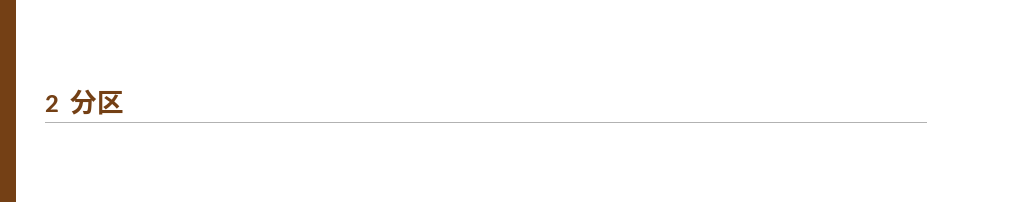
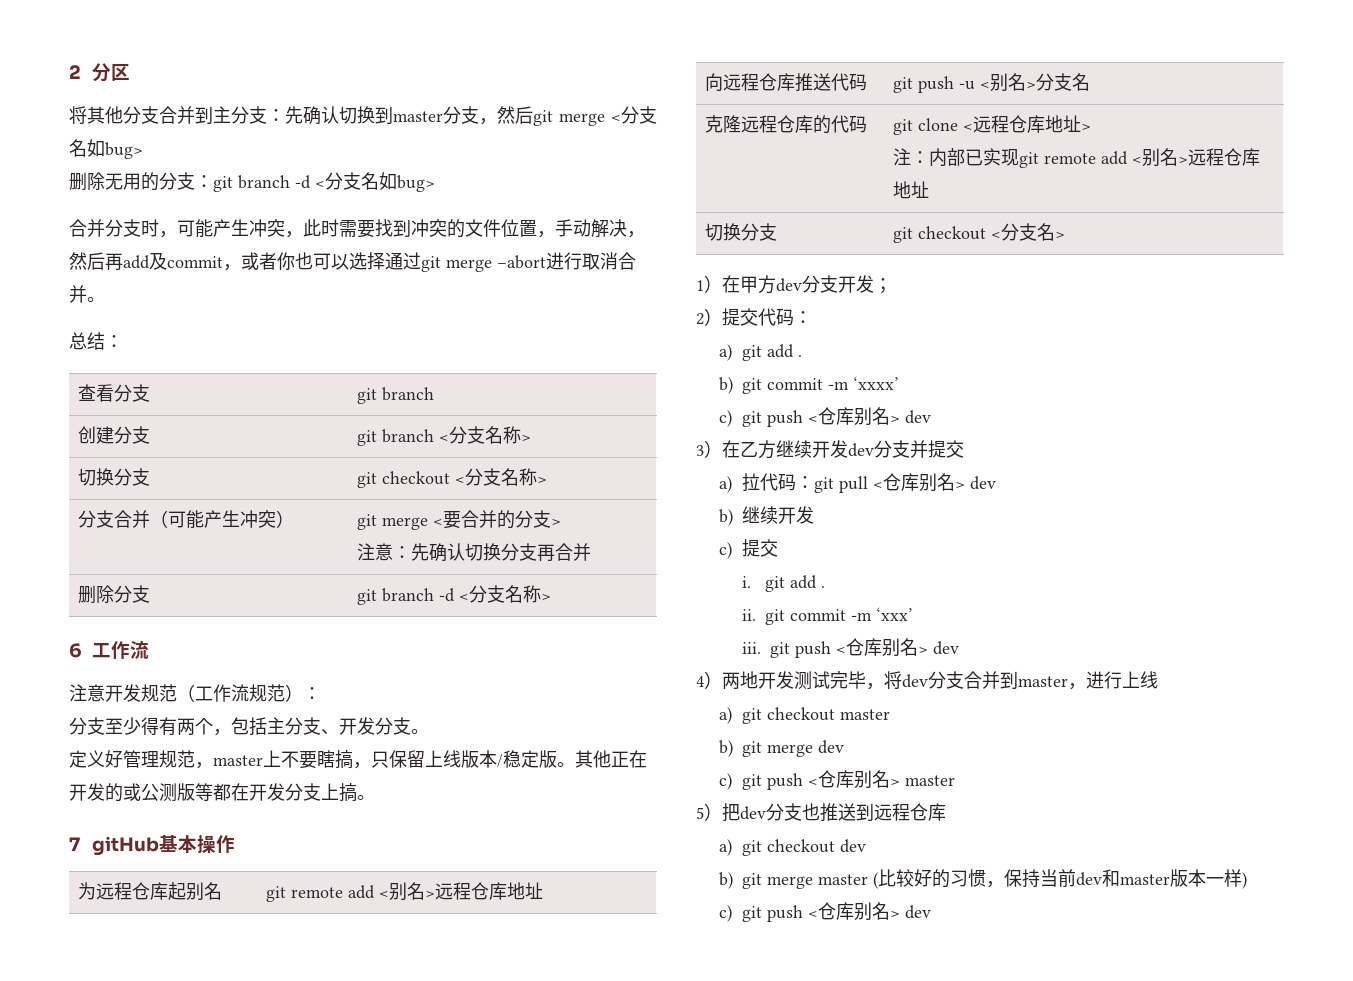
+ 将其他分支合并到主分支：先确认切换到master分支，然后git merge <分支名如bug>
+ 删除无用的分支：git branch -d <分支名如bug>
+ 合并分支时，可能产生冲突，此时需要找到冲突的文件位置，手动解决，然后再add及commit，或者你也可以选择通过git merge –abort进行取消合并。
+ 总结：
+ 查看分支 | git branch
+ 创建分支 | git branch <分支名称>
+ 切换分支 | git checkout <分支名称>
+ 分支合并（可能产生冲突） | git merge <要合并的分支>
+ 注意：先确认切换分支再合并
+ 删除分支 | git branch -d <分支名称>
+ 6工作流
+ 注意开发规范（工作流规范）：
+ 分支至少得有两个，包括主分支、开发分支。
+ 定义好管理规范，master上不要瞎搞，只保留上线版本/稳定版。其他正在开发的或公测版等都在开发分支上搞。
+ 7 gitHub基本操作
+ 为远程仓库起别名 | git remote add <别名>远程仓库地址
+ 向远程仓库推送代码 | git push -u <别名>分支名
+ 克隆远程仓库的代码 | git clone <远程仓库地址>
+ 注：内部已实现git remote add <别名>远程仓库地址
+ 切换分支 | git checkout <分支名>
+ 1）在甲方dev分支开发；
+ 2）提交代码：
+ a) git add .
+ b) git commit -m ‘xxxx’
+ c) git push <仓库别名> dev
+ 3）在乙方继续开发dev分支并提交
+ a)拉代码：git pull <仓库别名> dev
+ b)继续开发
+ c)提交
+ i. git add .
+ ii. git commit -m ‘xxx’
+ iii. git push <仓库别名> dev
+ 4）两地开发测试完毕，将dev分支合并到master，进行上线
+ a) git checkout master
+ b) git merge dev
+ c) git push <仓库别名> master
+ 5）把dev分支也推送到远程仓库
+ a) git checkout dev
+ b) git merge master (比较好的习惯，保持当前dev和master版本一样)
+ c) git push <仓库别名> dev

